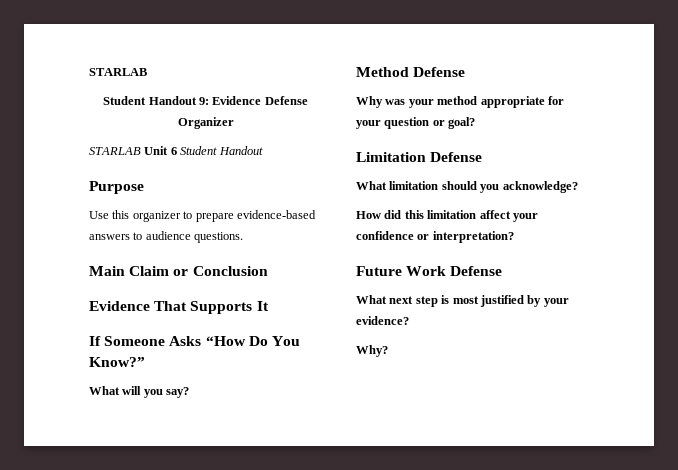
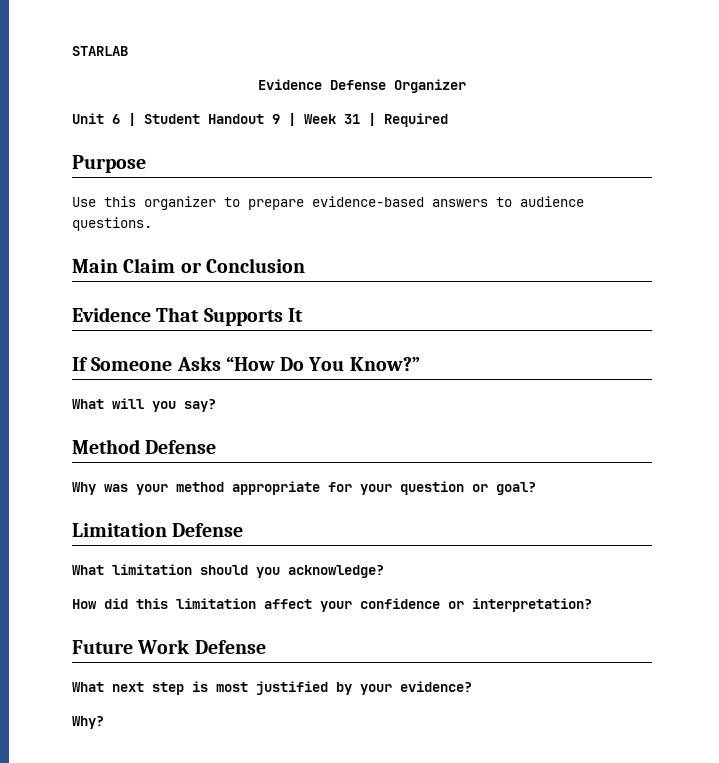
- Student Handout 9: Evidence Defense Organizer
+ Evidence Defense Organizer
- STARLAB Unit 6 Student Handout
+ Unit 6 | Student Handout 9 | Week 31 | Required

